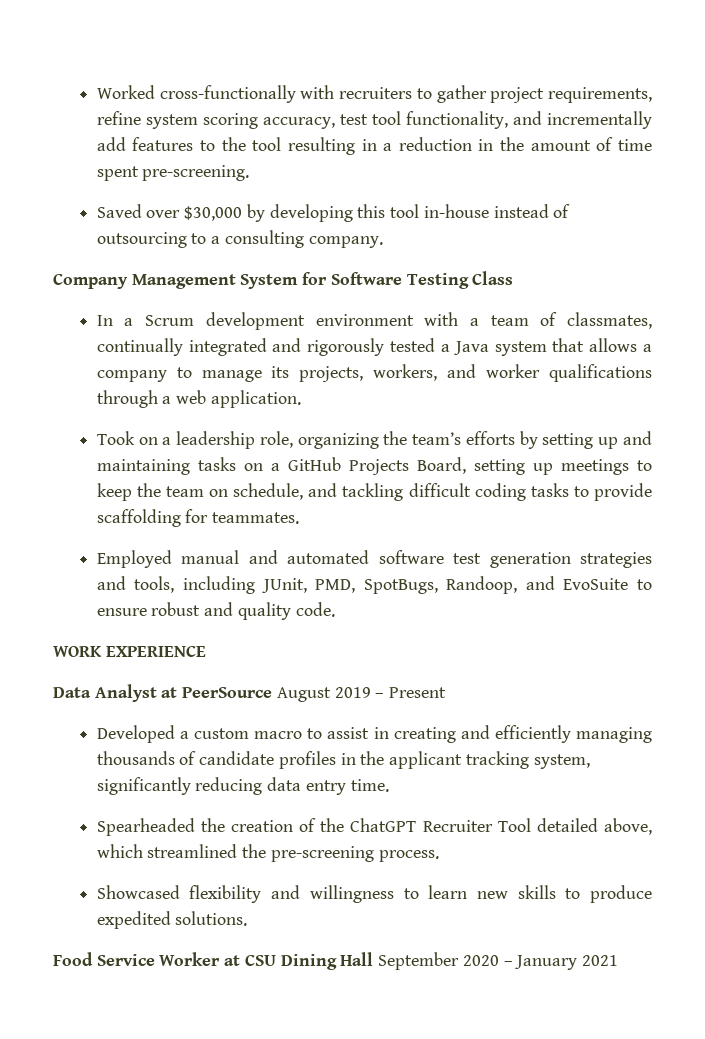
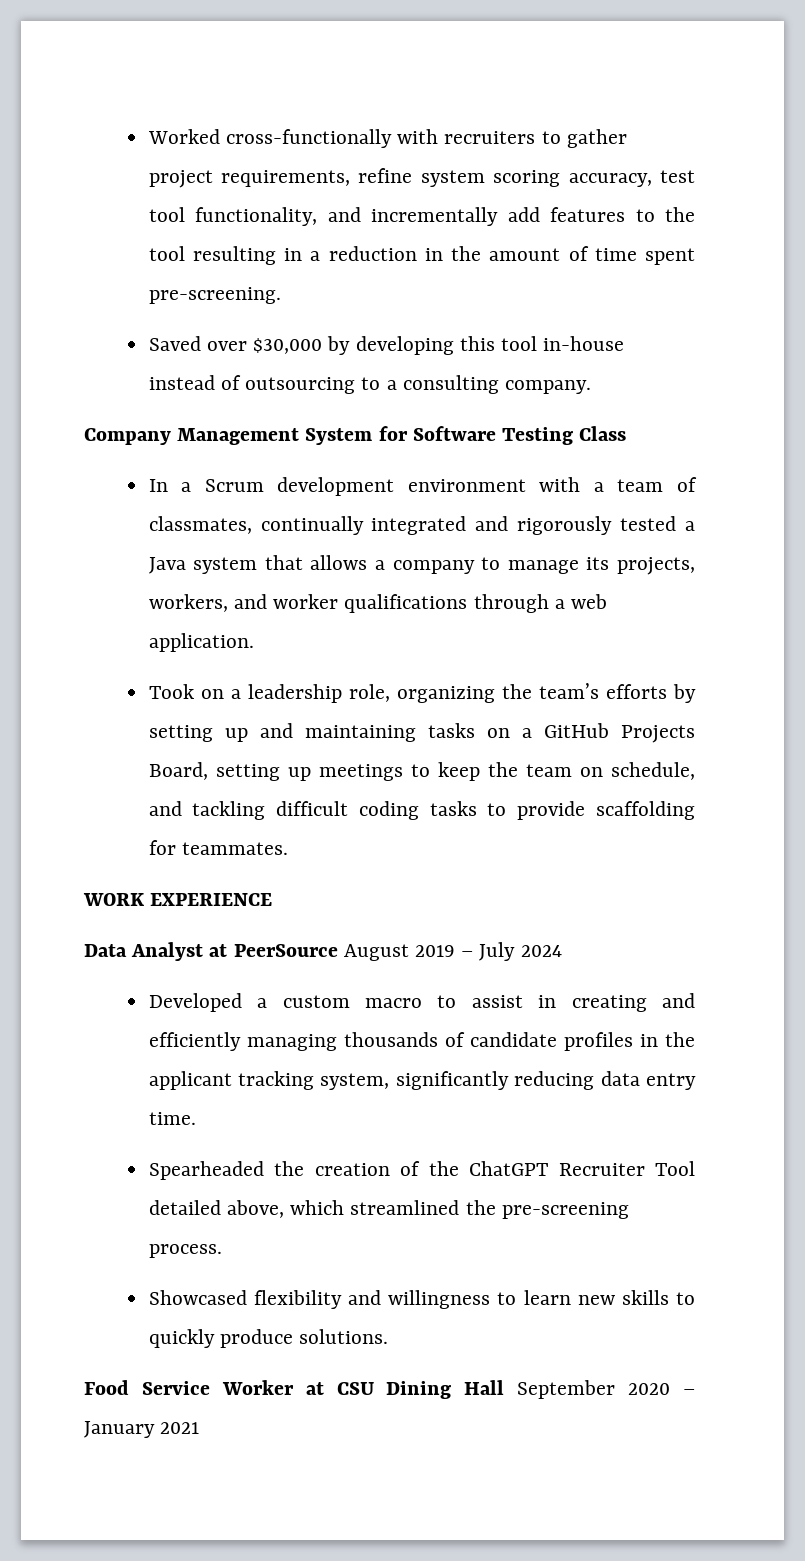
- Employed manual and automated software test generation strategies and tools, including JUnit, PMD, SpotBugs, Randoop, and EvoSuite to ensure robust and quality code.
- Data Analyst at PeerSource August 2019 – Present
+ Data Analyst at PeerSource August 2019 – July 2024
- Showcased flexibility and willingness to learn new skills to produce expedited solutions.
+ Showcased flexibility and willingness to learn new skills to quickly produce solutions.

